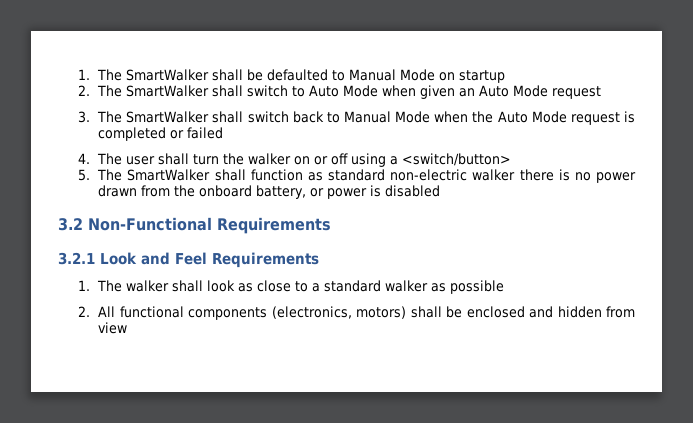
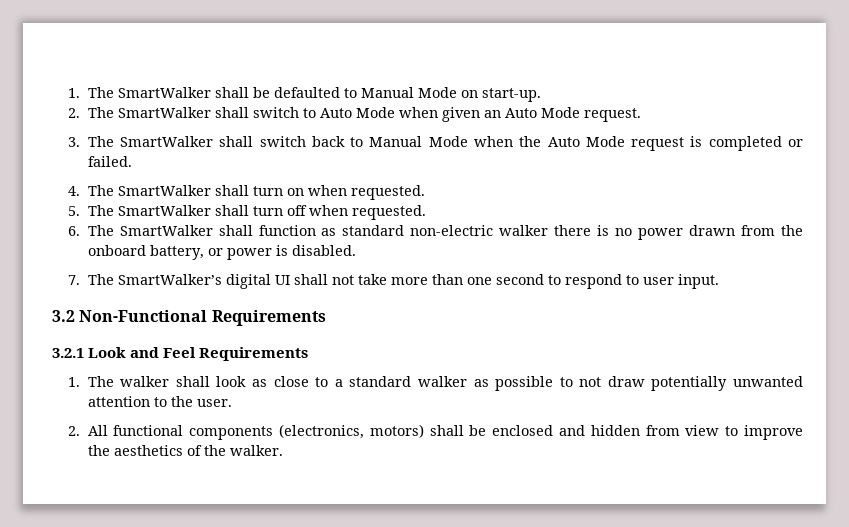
- 1. The SmartWalker shall be defaulted to Manual Mode on startup
+ 1. The SmartWalker shall be defaulted to Manual Mode on start-up.
- 2. The SmartWalker shall switch to Auto Mode when given an Auto Mode request
+ 2. The SmartWalker shall switch to Auto Mode when given an Auto Mode request.
- 3. The SmartWalker shall switch back to Manual Mode when the Auto Mode request is completed or failed
+ 3. The SmartWalker shall switch back to Manual Mode when the Auto Mode request is completed or failed.
- 4. The user shall turn the walker on or off using a <switch/button>
- 5. The SmartWalker shall function as standard non-electric walker there is no power drawn from the onboard battery, or power is disabled
+ 4. The SmartWalker shall turn on when requested.
+ 5. The SmartWalker shall turn off when requested.
+ 6. The SmartWalker shall function as standard non-electric walker there is no power drawn from the onboard battery, or power is disabled.
+ 7. The SmartWalker’s digital UI shall not take more than one second to respond to user input.
- 1. The walker shall look as close to a standard walker as possible
+ 1. The walker shall look as close to a standard walker as possible to not draw potentially unwanted attention to the user.
- 2. All functional components (electronics, motors) shall be enclosed and hidden from view
+ 2. All functional components (electronics, motors) shall be enclosed and hidden from view to improve the aesthetics of the walker.

